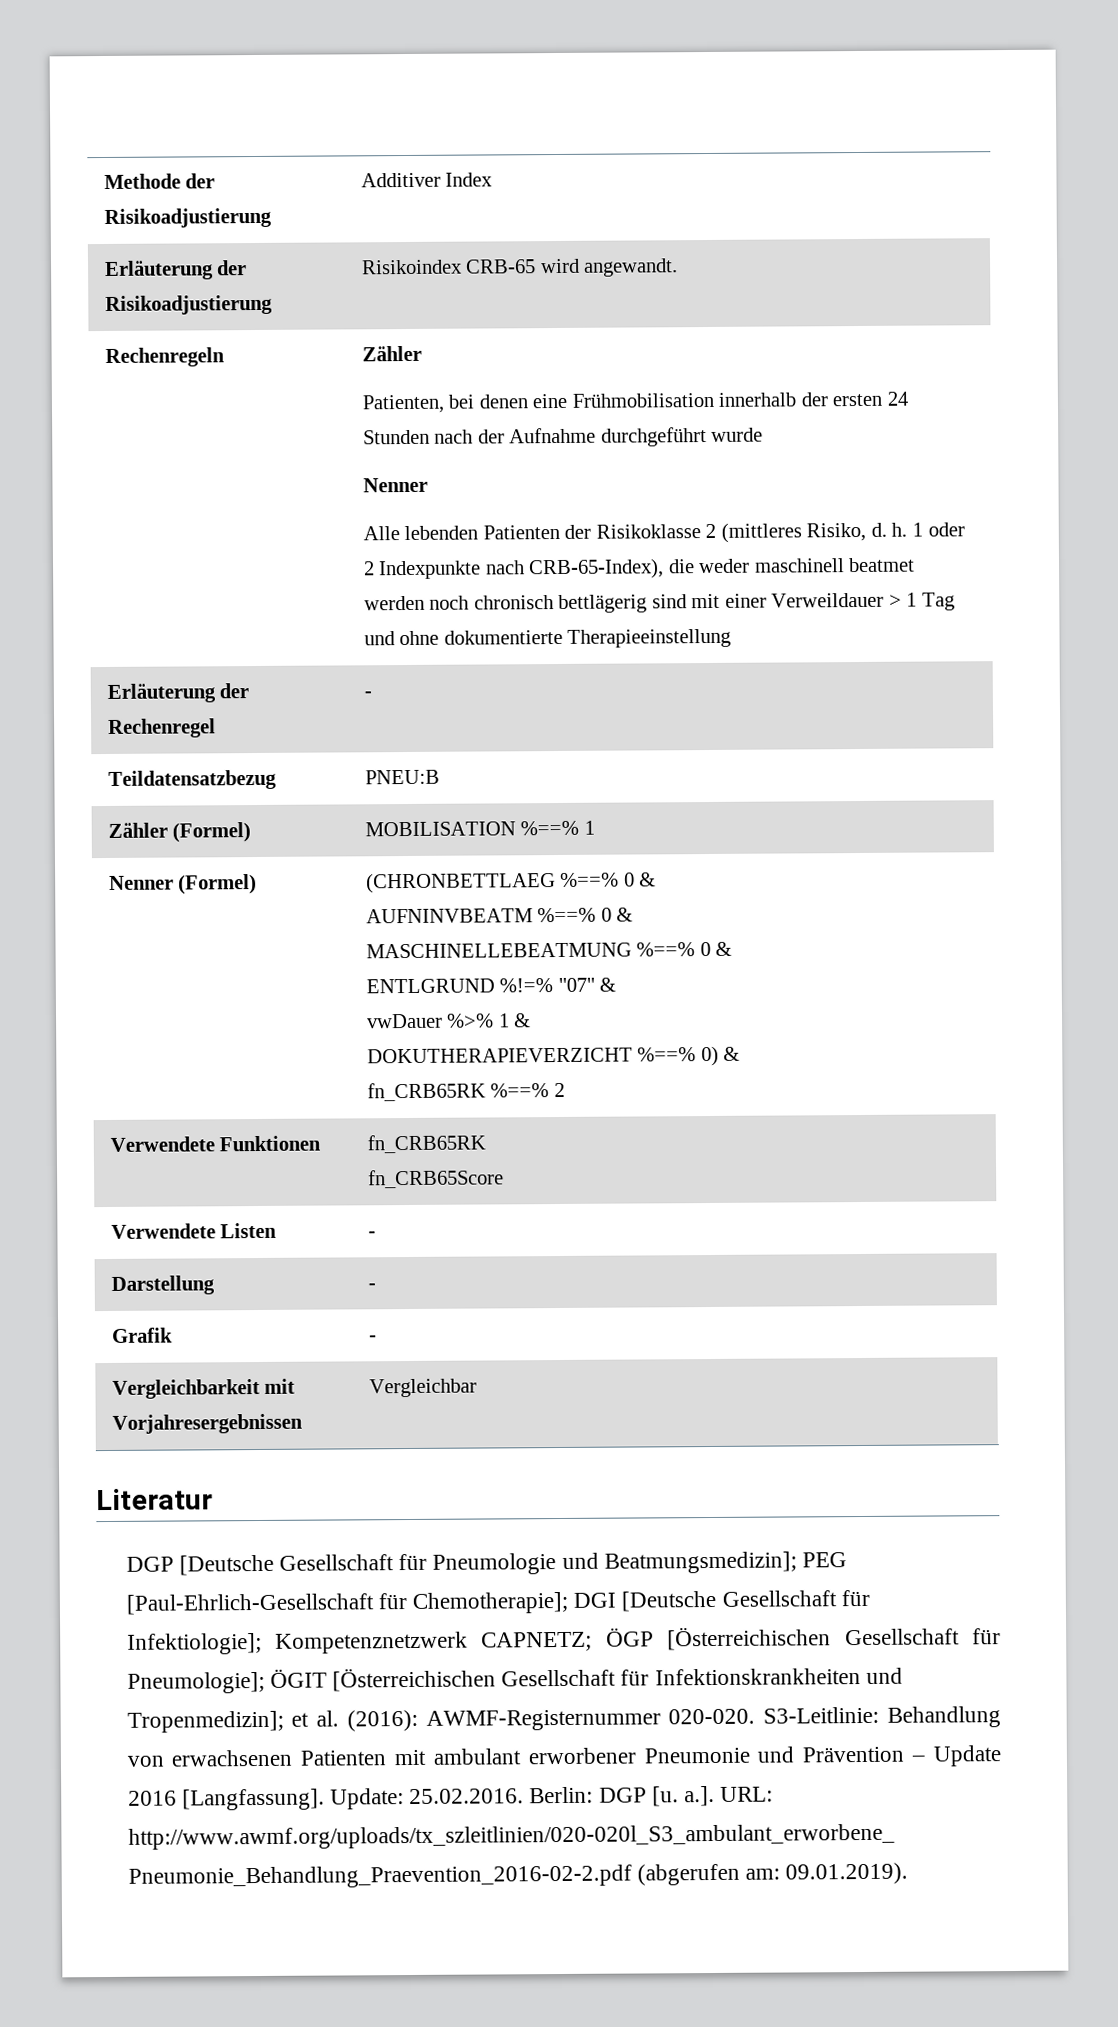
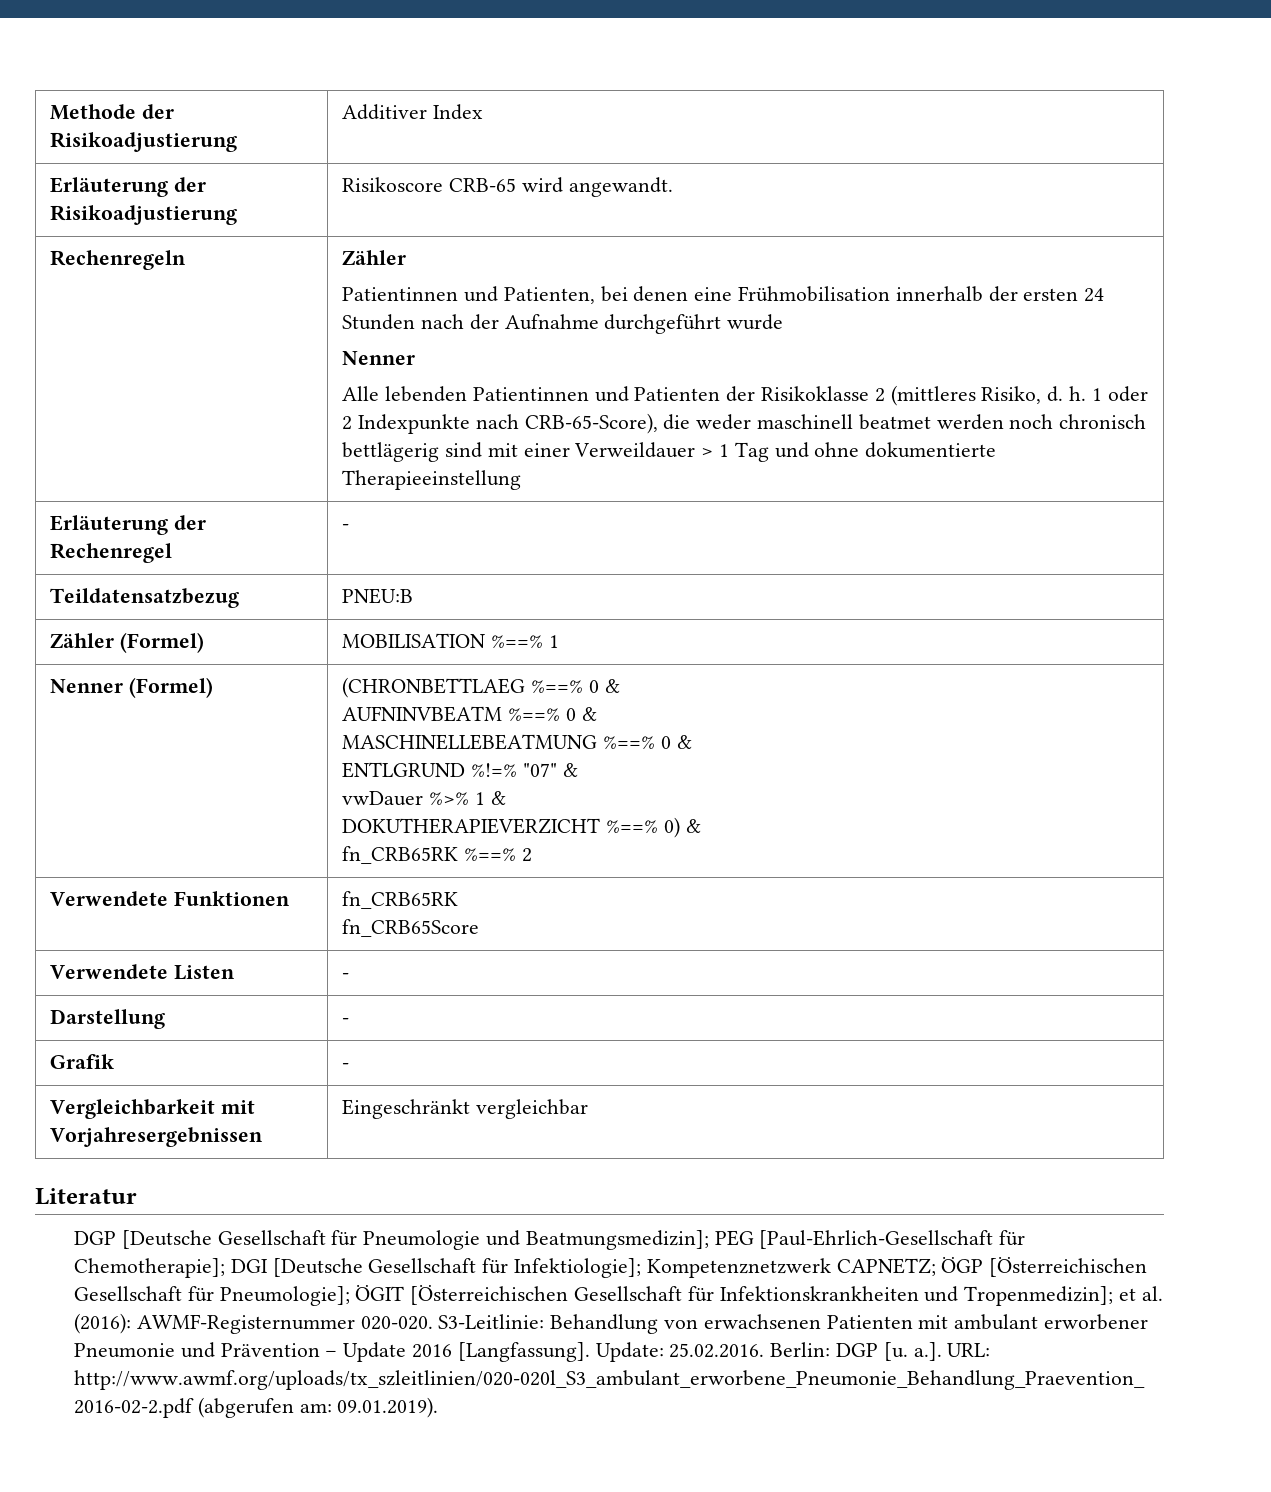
- Erläuterung der Risikoadjustierung | Risikoindex CRB-65 wird angewandt.
+ Erläuterung der Risikoadjustierung | Risikoscore CRB-65 wird angewandt.
- Patienten, bei denen eine Frühmobilisation innerhalb der ersten 24 Stunden nach der Aufnahme durchgeführt wurde
+ Patientinnen und Patienten, bei denen eine Frühmobilisation innerhalb der ersten 24 Stunden nach der Aufnahme durchgeführt wurde
- Alle lebenden Patienten der Risikoklasse 2 (mittleres Risiko, d. h.
+ Alle lebenden Patientinnen und Patienten der Risikoklasse 2 (mittleres Risiko, d. h.
- 1 oder 2 Indexpunkte nach CRB-65-Index), die weder maschinell beatmet werden noch chronisch bettlägerig sind mit einer Verweildauer > 1 Tag und ohne dokumentierte Therapieeinstellung
+ 1 oder 2 Indexpunkte nach CRB-65-Score), die weder maschinell beatmet werden noch chronisch bettlägerig sind mit einer Verweildauer > 1 Tag und ohne dokumentierte Therapieeinstellung
- Vergleichbarkeit mit Vorjahresergebnissen | Vergleichbar
+ Vergleichbarkeit mit Vorjahresergebnissen | Eingeschränkt vergleichbar

